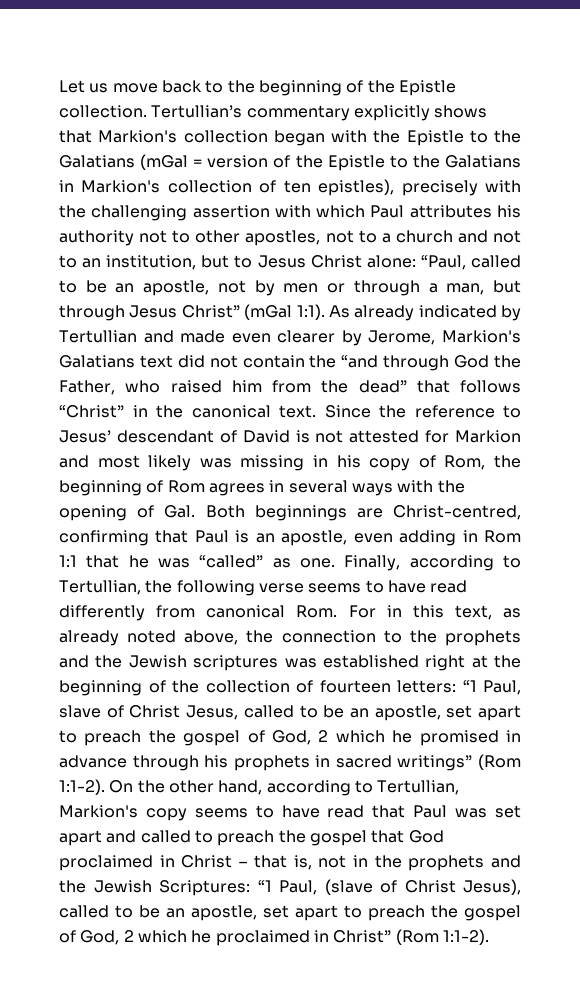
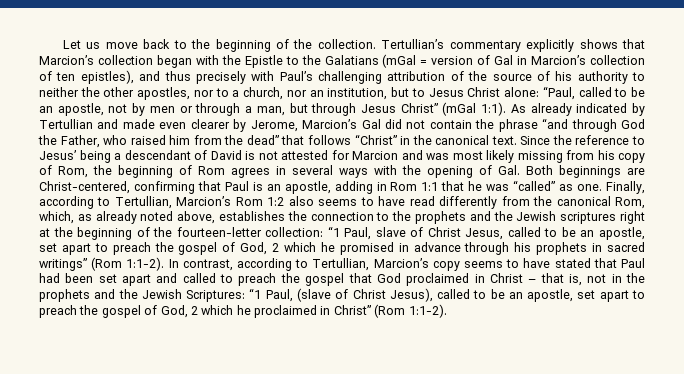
- Let us move back to the beginning of the Epistle collection.
+ Let us move back to the beginning of the collection.
- Tertullian’s commentary explicitly shows that Markion's collection began with the Epistle to the Galatians (mGal = version of the Epistle to the Galatians in Markion's collection of ten epistles), precisely with the challenging assertion with which Paul attributes his authority not to other apostles, not to a church and not to an institution, but to Jesus Christ alone: “Paul, called to be an apostle, not by men or through a man, but through Jesus Christ” (mGal 1:1).
+ Tertullian’s commentary explicitly shows that Marcion’s collection began with the Epistle to the Galatians (mGal = version of Gal in Marcion’s collection of ten epistles), and thus precisely with Paul’s challenging attribution of the source of his authority to neither the other apostles, nor to a church, nor an institution, but to Jesus Christ alone: “Paul, called to be an apostle, not by men or through a man, but through Jesus Christ” (mGal 1:1).
- As already indicated by Tertullian and made even clearer by Jerome, Markion's Galatians text did not contain the “and through God the Father, who raised him from the dead” that follows “Christ” in the canonical text.
+ As already indicated by Tertullian and made even clearer by Jerome, Marcion’s Gal did not contain the phrase “and through God the Father, who raised him from the dead” that follows “Christ” in the canonical text.
- Since the reference to Jesus’ descendant of David is not attested for Markion and most likely was missing in his copy of Rom, the beginning of Rom agrees in several ways with the opening of Gal. Both beginnings are Christ-centred, confirming that Paul is an apostle, even adding in Rom 1:1 that he was “called” as one.
+ Since the reference to Jesus’ being a descendant of David is not attested for Marcion and was most likely missing from his copy of Rom, the beginning of Rom agrees in several ways with the opening of Gal. Both beginnings are Christ-centered, confirming that Paul is an apostle, adding in Rom 1:1 that he was “called” as one.
- Finally, according to Tertullian, the following verse seems to have read differently from canonical Rom. For in this text, as already noted above, the connection to the prophets and the Jewish scriptures was established right at the beginning of the collection of fourteen letters:
+ Finally, according to Tertullian, Marcion’s Rom 1:2 also seems to have read differently from the canonical Rom, which, as already noted above, establishes the connection to the prophets and the Jewish scriptures right at the beginning of the fourteen-letter collection:
- On the other hand, according to Tertullian, Markion's copy seems to have read that Paul was set apart and called to preach the gospel that God proclaimed in Christ – that is, not in the prophets and the Jewish Scriptures: “1 Paul, (slave of Christ Jesus), called to be an apostle, set apart to preach the gospel of God, 2 which he proclaimed in Christ” (Rom 1:1-2).
+ In contrast, according to Tertullian, Marcion’s copy seems to have stated that Paul had been set apart and called to preach the gospel that God proclaimed in Christ – that is, not in the prophets and the Jewish Scriptures: “1 Paul, (slave of Christ Jesus), called to be an apostle, set apart to preach the gospel of God, 2 which he proclaimed in Christ” (Rom 1:1-2).

